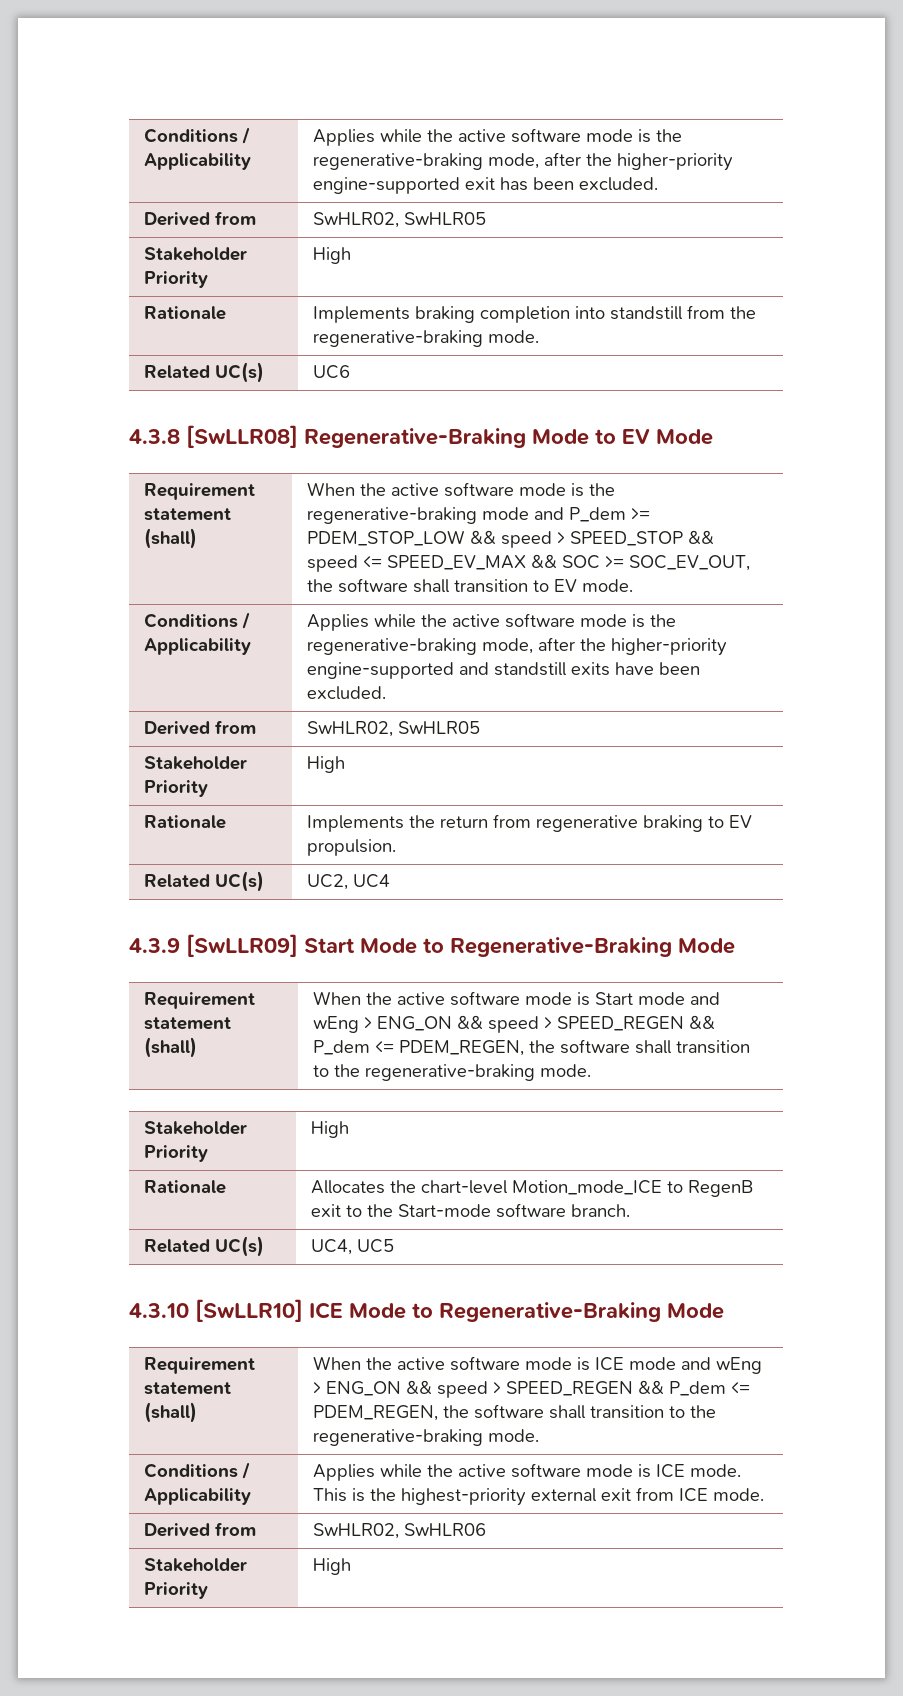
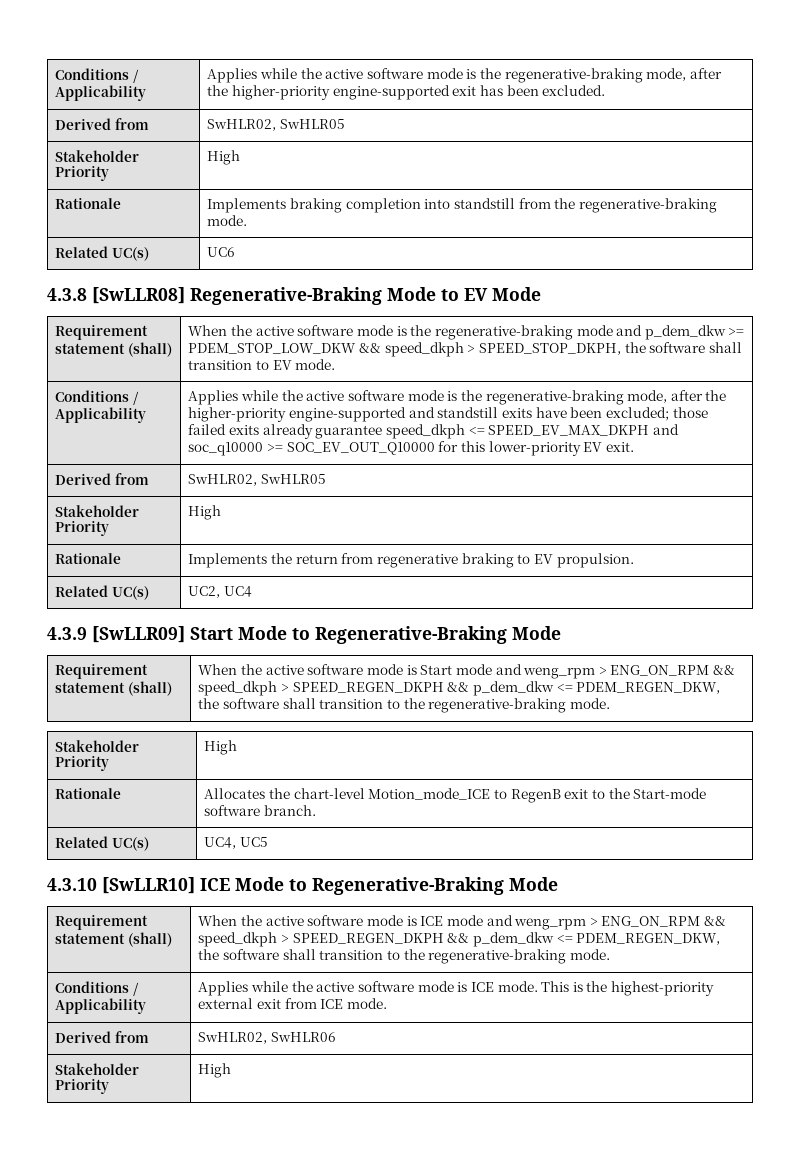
- Requirement statement (shall) | When the active software mode is the regenerative-braking mode and P_dem >= PDEM_STOP_LOW && speed > SPEED_STOP && speed <= SPEED_EV_MAX && SOC >= SOC_EV_OUT, the software shall transition to EV mode.
+ Requirement statement (shall) | When the active software mode is the regenerative-braking mode and p_dem_dkw >= PDEM_STOP_LOW_DKW && speed_dkph > SPEED_STOP_DKPH, the software shall transition to EV mode.
- Conditions / Applicability | Applies while the active software mode is the regenerative-braking mode, after the higher-priority engine-supported and standstill exits have been excluded.
+ Conditions / Applicability | Applies while the active software mode is the regenerative-braking mode, after the higher-priority engine-supported and standstill exits have been excluded; those failed exits already guarantee speed_dkph <= SPEED_EV_MAX_DKPH and soc_q10000 >= SOC_EV_OUT_Q10000 for this lower-priority EV exit.
- Requirement statement (shall) | When the active software mode is Start mode and wEng > ENG_ON && speed > SPEED_REGEN && P_dem <= PDEM_REGEN, the software shall transition to the regenerative-braking mode.
+ Requirement statement (shall) | When the active software mode is Start mode and weng_rpm > ENG_ON_RPM && speed_dkph > SPEED_REGEN_DKPH && p_dem_dkw <= PDEM_REGEN_DKW, the software shall transition to the regenerative-braking mode.
- Requirement statement (shall) | When the active software mode is ICE mode and wEng > ENG_ON && speed > SPEED_REGEN && P_dem <= PDEM_REGEN, the software shall transition to the regenerative-braking mode.
+ Requirement statement (shall) | When the active software mode is ICE mode and weng_rpm > ENG_ON_RPM && speed_dkph > SPEED_REGEN_DKPH && p_dem_dkw <= PDEM_REGEN_DKW, the software shall transition to the regenerative-braking mode.

